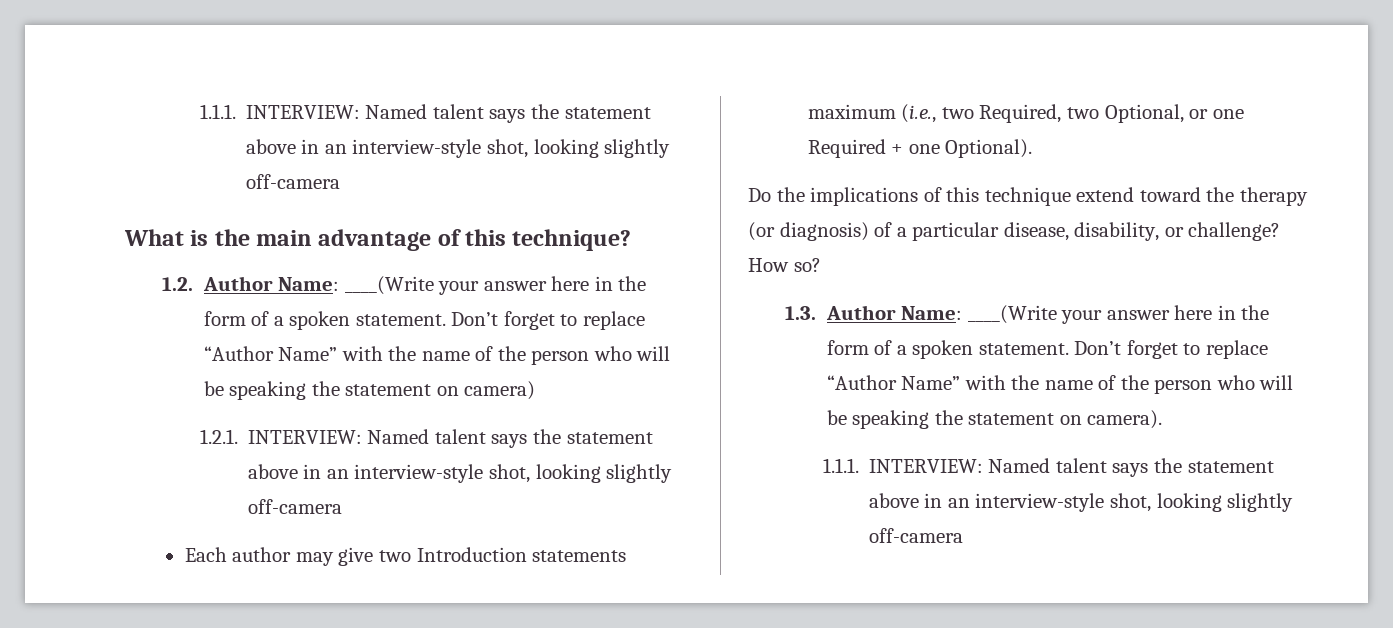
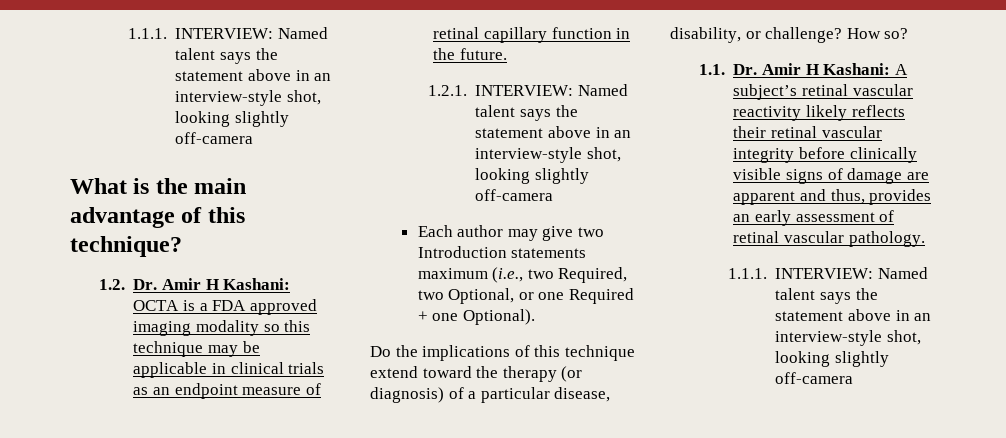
- 1.2. Author Name: ____(Write your answer here in the form of a spoken statement. Don’t forget to replace “Author Name” with the name of the person who will be speaking the statement on camera)
+ 1.2. Dr. Amir H Kashani: OCTA is a FDA approved imaging modality so this technique may be applicable in clinical trials as an endpoint measure of retinal capillary function in the future.
- 1.3. Author Name: ____(Write your answer here in the form of a spoken statement. Don’t forget to replace “Author Name” with the name of the person who will be speaking the statement on camera).
+ 1.1. Dr. Amir H Kashani: A subject’s retinal vascular reactivity likely reflects their retinal vascular integrity before clinically visible signs of damage are apparent and thus, provides an early assessment of retinal vascular pathology.

